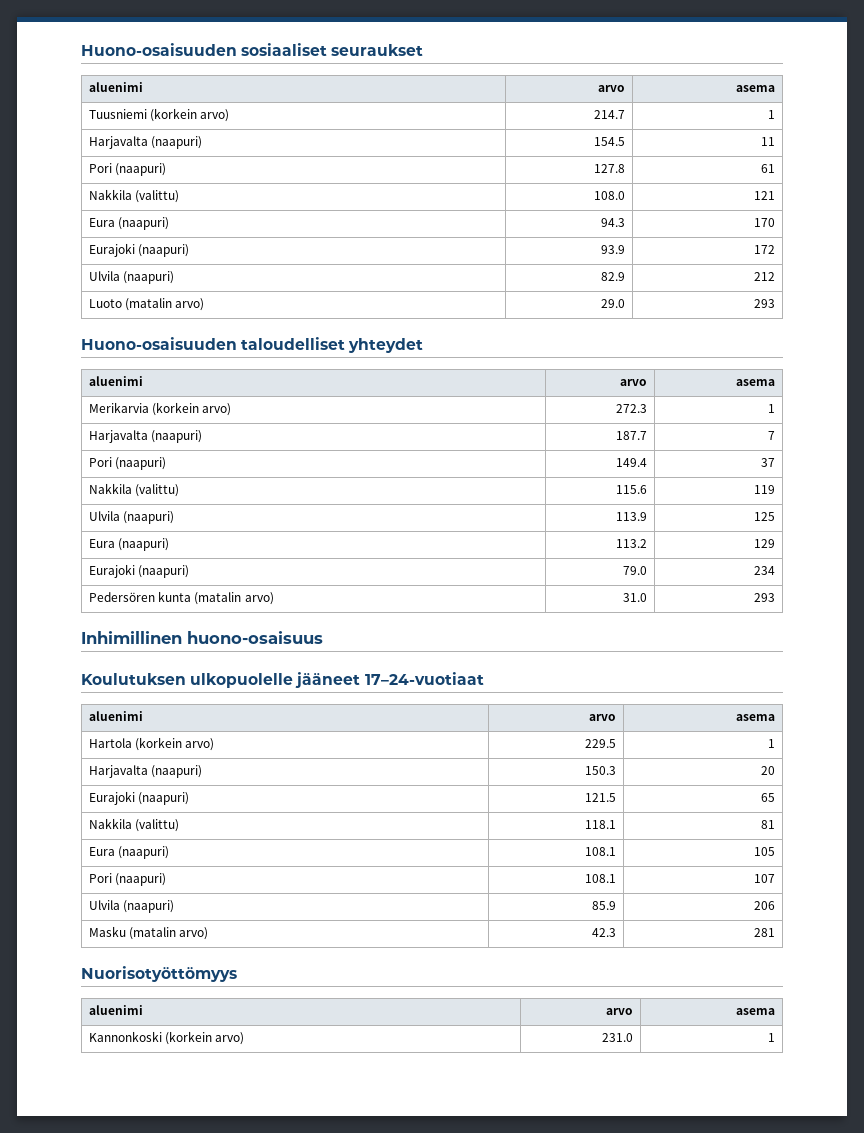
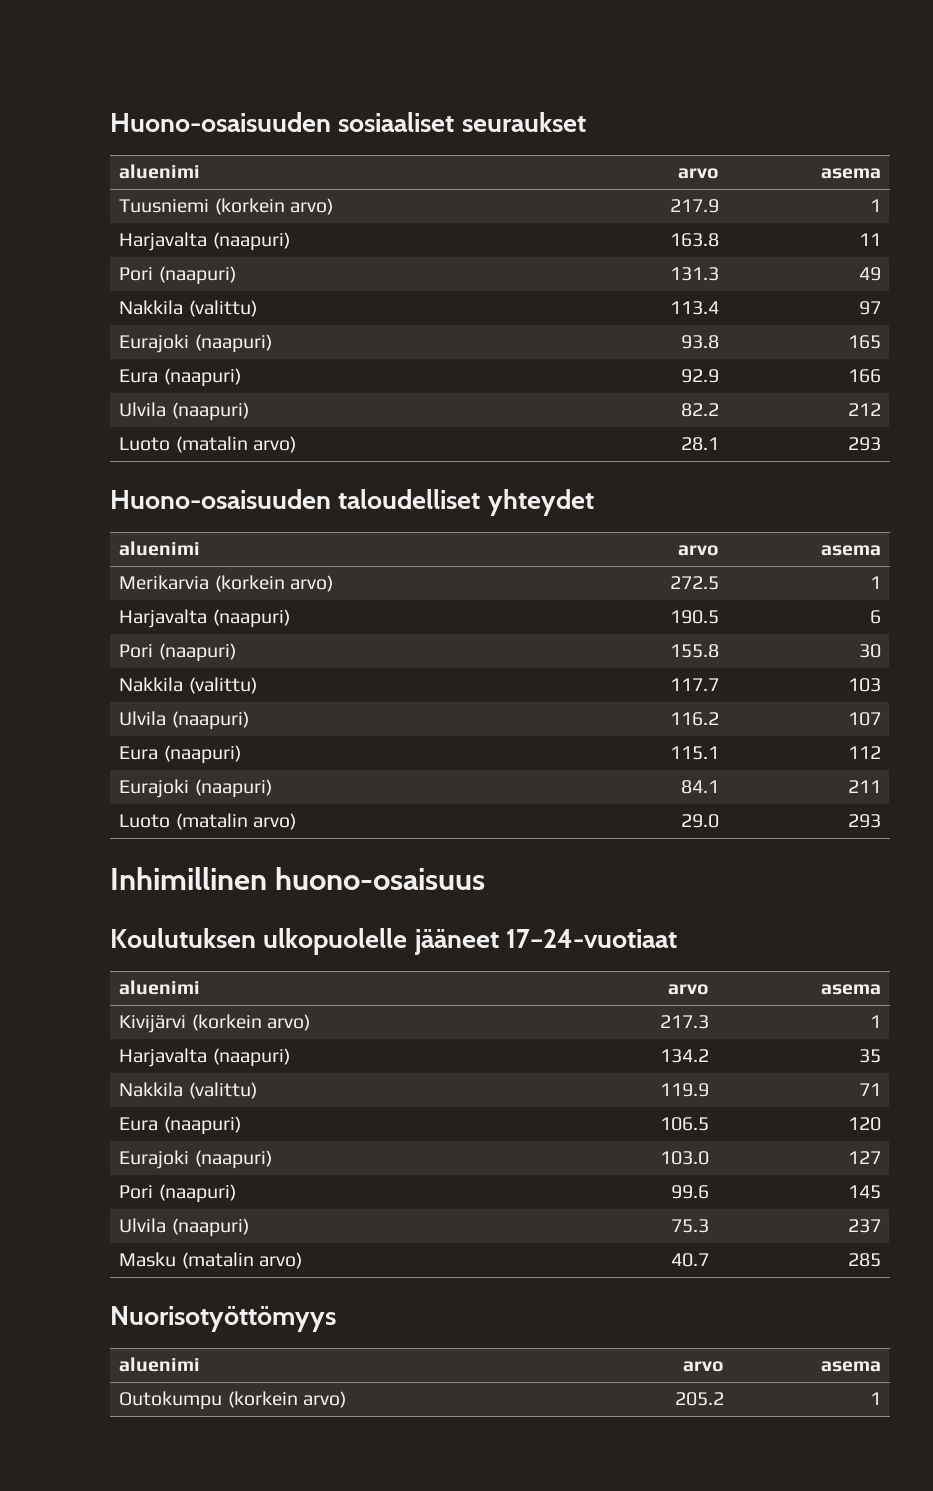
- Tuusniemi (korkein arvo) | 214.7 | 1
- Harjavalta (naapuri) | 154.5 | 11
+ Tuusniemi (korkein arvo) | 217.9 | 1
+ Harjavalta (naapuri) | 163.8 | 11
- Pori (naapuri) | 127.8 | 61
- Nakkila (valittu) | 108.0 | 121
- Eura (naapuri) | 94.3 | 170
- Eurajoki (naapuri) | 93.9 | 172
- Ulvila (naapuri) | 82.9 | 212
+ Pori (naapuri) | 131.3 | 49
+ Nakkila (valittu) | 113.4 | 97
+ Eurajoki (naapuri) | 93.8 | 165
+ Eura (naapuri) | 92.9 | 166
+ Ulvila (naapuri) | 82.2 | 212
- Luoto (matalin arvo) | 29.0 | 293
+ Luoto (matalin arvo) | 28.1 | 293
- Merikarvia (korkein arvo) | 272.3 | 1
- Harjavalta (naapuri) | 187.7 | 7
- Pori (naapuri) | 149.4 | 37
- Nakkila (valittu) | 115.6 | 119
- Ulvila (naapuri) | 113.9 | 125
- Eura (naapuri) | 113.2 | 129
- Eurajoki (naapuri) | 79.0 | 234
- Pedersören kunta (matalin arvo) | 31.0 | 293
+ Merikarvia (korkein arvo) | 272.5 | 1
+ Harjavalta (naapuri) | 190.5 | 6
+ Pori (naapuri) | 155.8 | 30
+ Nakkila (valittu) | 117.7 | 103
+ Ulvila (naapuri) | 116.2 | 107
+ Eura (naapuri) | 115.1 | 112
+ Eurajoki (naapuri) | 84.1 | 211
+ Luoto (matalin arvo) | 29.0 | 293
- Hartola (korkein arvo) | 229.5 | 1
- Harjavalta (naapuri) | 150.3 | 20
- Eurajoki (naapuri) | 121.5 | 65
- Nakkila (valittu) | 118.1 | 81
- Eura (naapuri) | 108.1 | 105
- Pori (naapuri) | 108.1 | 107
- Ulvila (naapuri) | 85.9 | 206
+ Kivijärvi (korkein arvo) | 217.3 | 1
+ Harjavalta (naapuri) | 134.2 | 35
+ Nakkila (valittu) | 119.9 | 71
+ Eura (naapuri) | 106.5 | 120
+ Eurajoki (naapuri) | 103.0 | 127
+ Pori (naapuri) | 99.6 | 145
+ Ulvila (naapuri) | 75.3 | 237
- Masku (matalin arvo) | 42.3 | 281
+ Masku (matalin arvo) | 40.7 | 285
- Kannonkoski (korkein arvo) | 231.0 | 1
+ Outokumpu (korkein arvo) | 205.2 | 1

